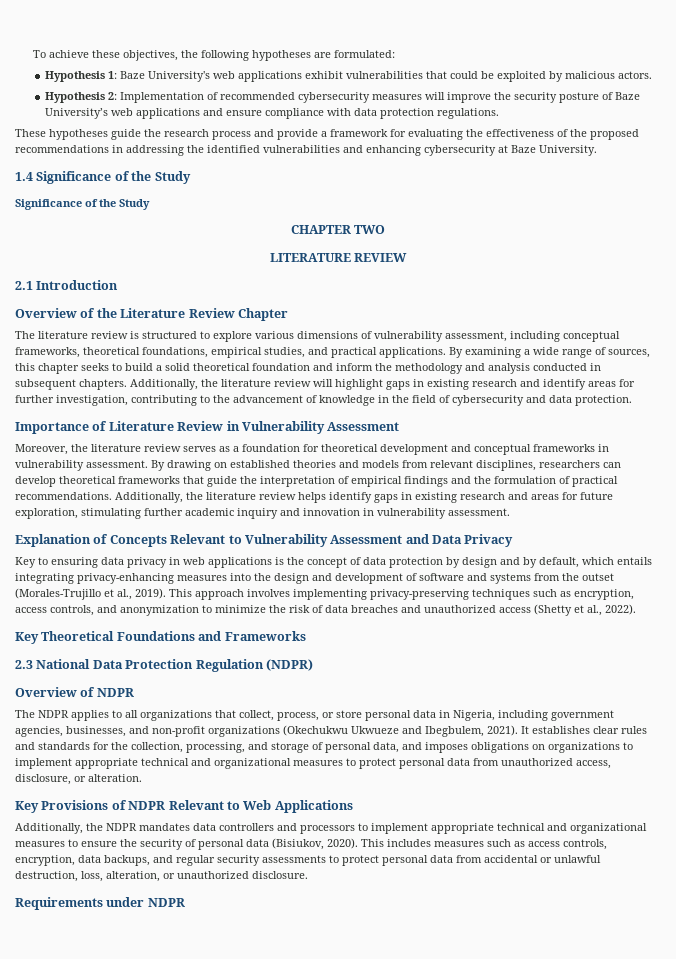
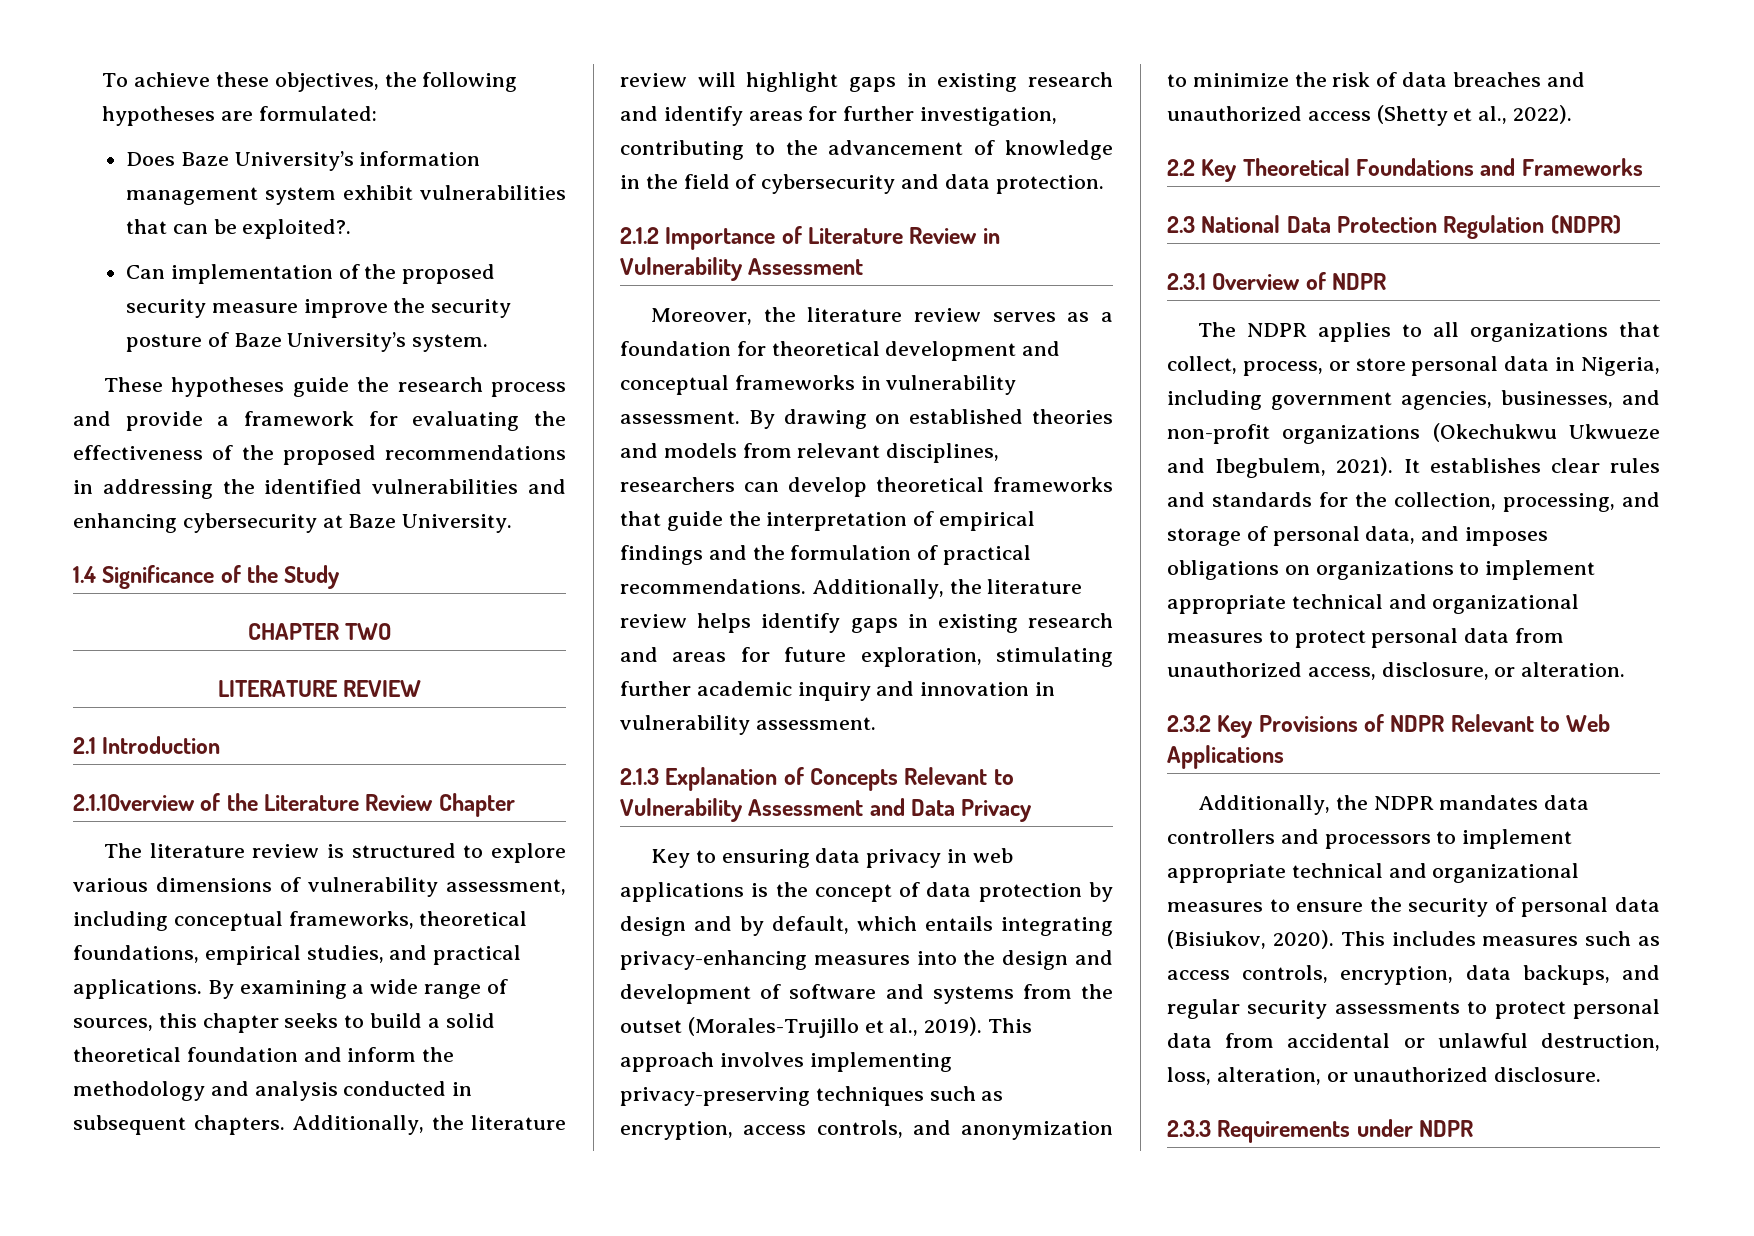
- Hypothesis 1: Baze University's web applications exhibit vulnerabilities that could be exploited by malicious actors.
- Hypothesis 2: Implementation of recommended cybersecurity measures will improve the security posture of Baze University’s web applications and ensure compliance with data protection regulations.
+ Does Baze University’s information management system exhibit vulnerabilities that can be exploited?.
+ Can implementation of the proposed security measure improve the security posture of Baze University’s system.
  1.4 Significance of the Study
- Significance of the Study
- Overview of the Literature Review Chapter
+ 2.1.1Overview of the Literature Review Chapter
- Importance of Literature Review in Vulnerability Assessment
+ 2.1.2 Importance of Literature Review in Vulnerability Assessment
- Explanation of Concepts Relevant to Vulnerability Assessment and Data Privacy
+ 2.1.3 Explanation of Concepts Relevant to Vulnerability Assessment and Data Privacy
- Key Theoretical Foundations and Frameworks
+ 2.2 Key Theoretical Foundations and Frameworks
- Overview of NDPR
+ 2.3.1 Overview of NDPR
- Key Provisions of NDPR Relevant to Web Applications
+ 2.3.2 Key Provisions of NDPR Relevant to Web Applications
- Requirements under NDPR
+ 2.3.3 Requirements under NDPR

